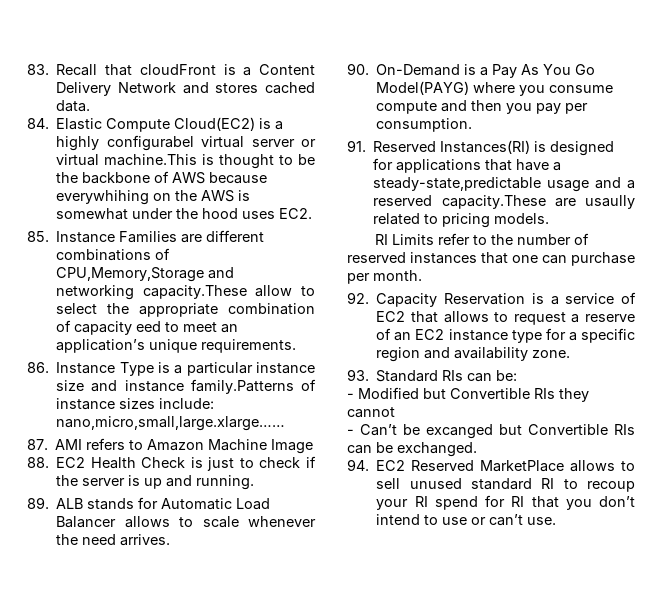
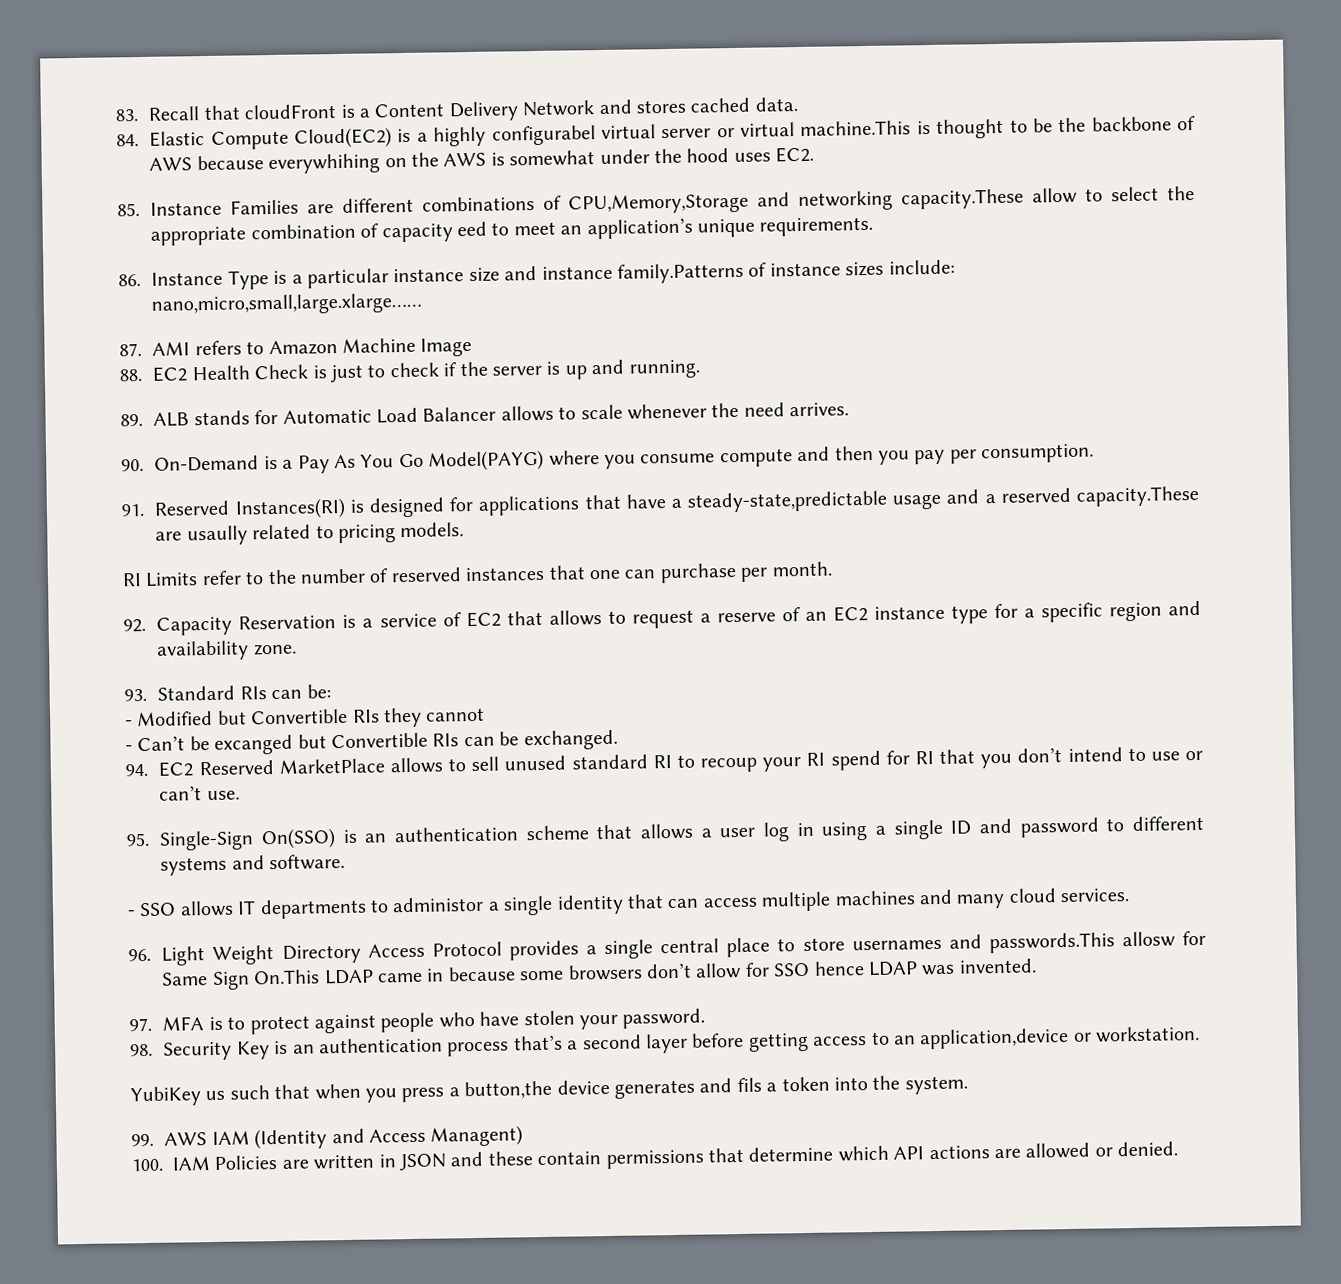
+ 95. Single-Sign On(SSO) is an authentication scheme that allows a user log in using a single ID and password to different systems and software.
+ - SSO allows IT departments to administor a single identity that can access multiple machines and many cloud services.
+ 96. Light Weight Directory Access Protocol provides a single central place to store usernames and passwords.This allosw for Same Sign On.This LDAP came in because some browsers don’t allow for SSO hence LDAP was invented.
+ 97. MFA is to protect against people who have stolen your password.
+ 98. Security Key is an authentication process that’s a second layer before getting access to an application,device or workstation.
+ YubiKey us such that when you press a button,the device generates and fils a token into the system.
+ 99. AWS IAM (Identity and Access Managent)
+ 100. IAM Policies are written in JSON and these contain permissions that determine which API actions are allowed or denied.

